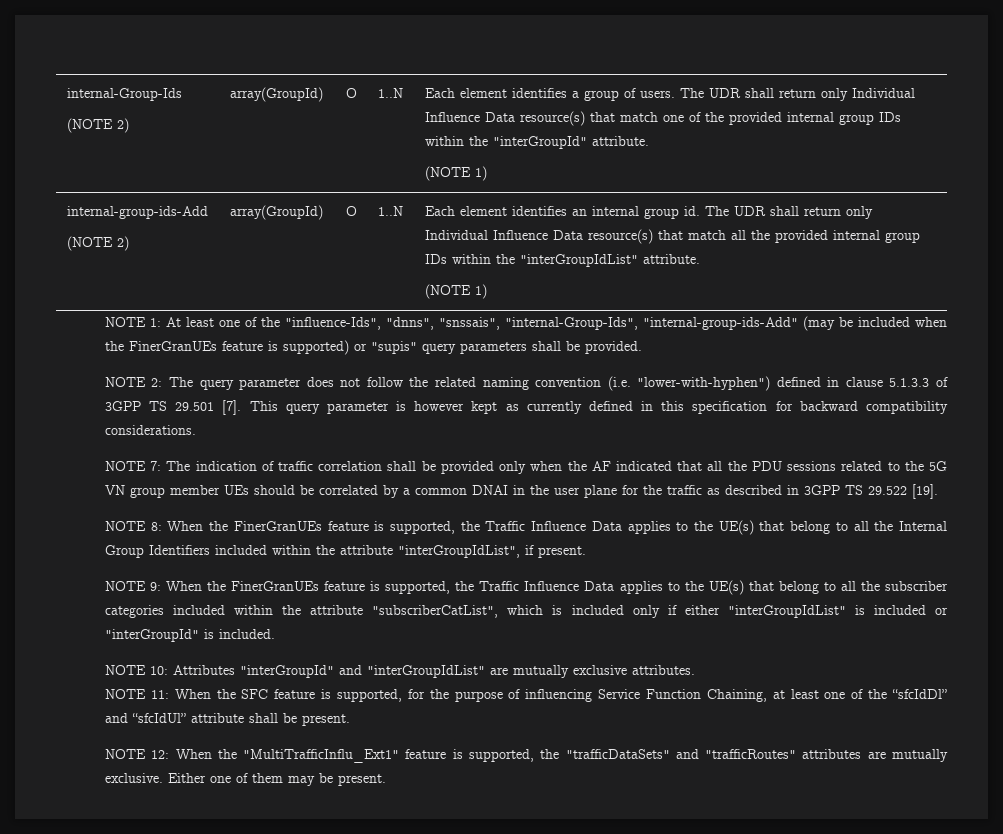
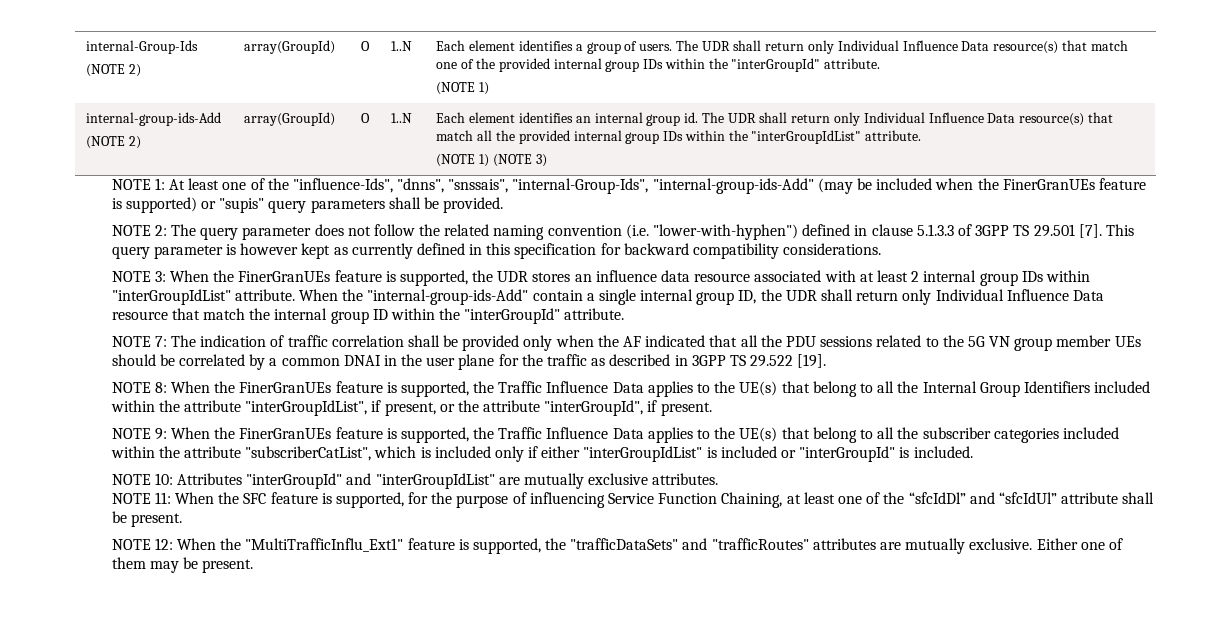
  internal-group-ids-Add
  (NOTE 2) | array(GroupId) | O | 1..N | Each element identifies an internal group id. The UDR shall return only Individual Influence Data resource(s) that match all the provided internal group IDs within the "interGroupIdList" attribute.
- (NOTE 1)
+ (NOTE 1) (NOTE 3)
+ NOTE 3: When the FinerGranUEs feature is supported, the UDR stores an influence data resource associated with at least 2 internal group IDs within "interGroupIdList" attribute. When the "internal-group-ids-Add" contain a single internal group ID, the UDR shall return only Individual Influence Data resource that match the internal group ID within the "interGroupId" attribute.
- NOTE 8: When the FinerGranUEs feature is supported, the Traffic Influence Data applies to the UE(s) that belong to all the Internal Group Identifiers included within the attribute "interGroupIdList", if present.
+ NOTE 8: When the FinerGranUEs feature is supported, the Traffic Influence Data applies to the UE(s) that belong to all the Internal Group Identifiers included within the attribute "interGroupIdList", if present, or the attribute "interGroupId", if present.

